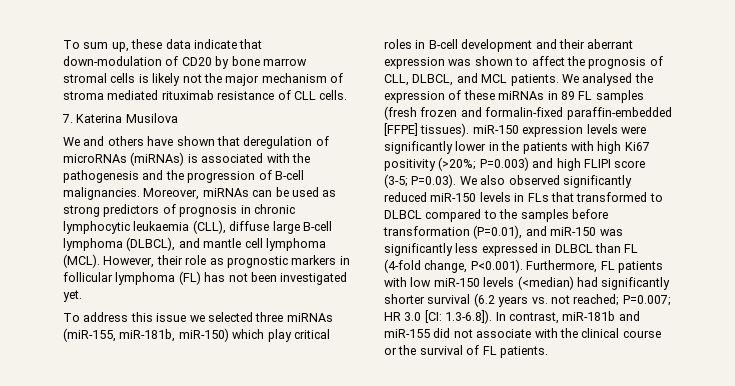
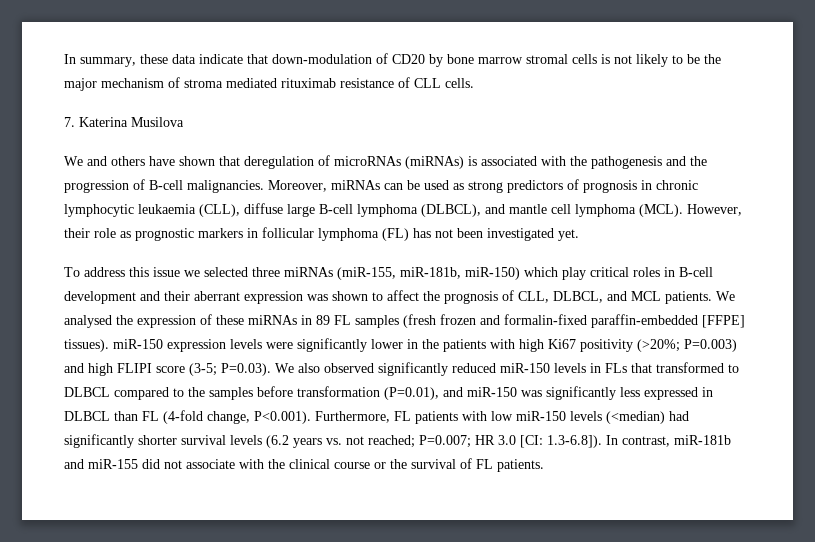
- To sum up, these data indicate that down-modulation of CD20 by bone marrow stromal cells is likely not the major mechanism of stroma mediated rituximab resistance of CLL cells.
+ In summary, these data indicate that down-modulation of CD20 by bone marrow stromal cells is not likely to be the major mechanism of stroma mediated rituximab resistance of CLL cells.
- P=0.03). We also observed significantly reduced miR-150 levels in FLs that transformed to DLBCL compared to the samples before transformation (P=0.01), and miR-150 was significantly less expressed in DLBCL than FL (4-fold change, P<0.001). Furthermore, FL patients with low miR-150 levels (<median) had significantly shorter survival (6.2 years vs. not reached;
+ P=0.03). We also observed significantly reduced miR-150 levels in FLs that transformed to DLBCL compared to the samples before transformation (P=0.01), and miR-150 was significantly less expressed in DLBCL than FL (4-fold change, P<0.001). Furthermore, FL patients with low miR-150 levels (<median) had significantly shorter survival levels (6.2 years vs. not reached;

